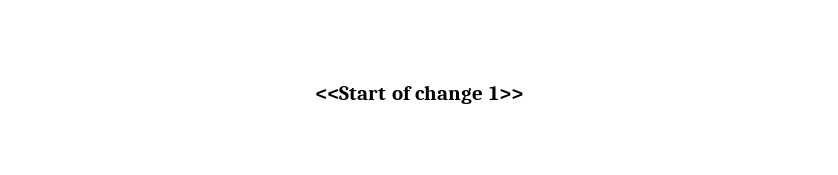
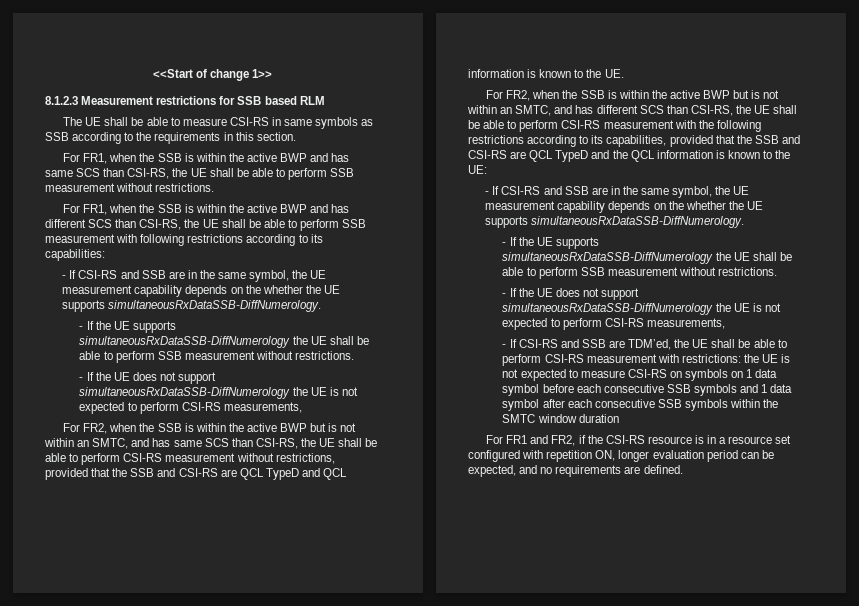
+ 8.1.2.3 Measurement restrictions for SSB based RLM
+ The UE shall be able to measure CSI-RS in same symbols as SSB according to the requirements in this section.
+ For FR1, when the SSB is within the active BWP and has same SCS than CSI-RS, the UE shall be able to perform SSB measurement without restrictions.
+ For FR1, when the SSB is within the active BWP and has different SCS than CSI-RS, the UE shall be able to perform SSB measurement with following restrictions according to its capabilities:
+ - If CSI-RS and SSB are in the same symbol, the UE measurement capability depends on the whether the UE supports simultaneousRxDataSSB-DiffNumerology.
+ - If the UE supports simultaneousRxDataSSB-DiffNumerology the UE shall be able to perform SSB measurement without restrictions.
+ - If the UE does not support simultaneousRxDataSSB-DiffNumerology the UE is not expected to perform CSI-RS measurements,
+ For FR2, when the SSB is within the active BWP but is not within an SMTC, and has same SCS than CSI-RS, the UE shall be able to perform CSI-RS measurement without restrictions, provided that the SSB and CSI-RS are QCL TypeD and QCL information is known to the UE.
+ For FR2, when the SSB is within the active BWP but is not within an SMTC, and has different SCS than CSI-RS, the UE shall be able to perform CSI-RS measurement with the following restrictions according to its capabilities, provided that the SSB and CSI-RS are QCL TypeD and the QCL information is known to the UE:
+ - If CSI-RS and SSB are in the same symbol, the UE measurement capability depends on the whether the UE supports simultaneousRxDataSSB-DiffNumerology.
+ - If the UE supports simultaneousRxDataSSB-DiffNumerology the UE shall be able to perform SSB measurement without restrictions.
+ - If the UE does not support simultaneousRxDataSSB-DiffNumerology the UE is not expected to perform CSI-RS measurements,
+ - If CSI-RS and SSB are TDM’ed, the UE shall be able to perform CSI-RS measurement with restrictions: the UE is not expected to measure CSI-RS on symbols on 1 data symbol before each consecutive SSB symbols and 1 data symbol after each consecutive SSB symbols within the SMTC window duration
+ For FR1 and FR2, if the CSI-RS resource is in a resource set configured with repetition ON, longer evaluation period can be expected, and no requirements are defined.

